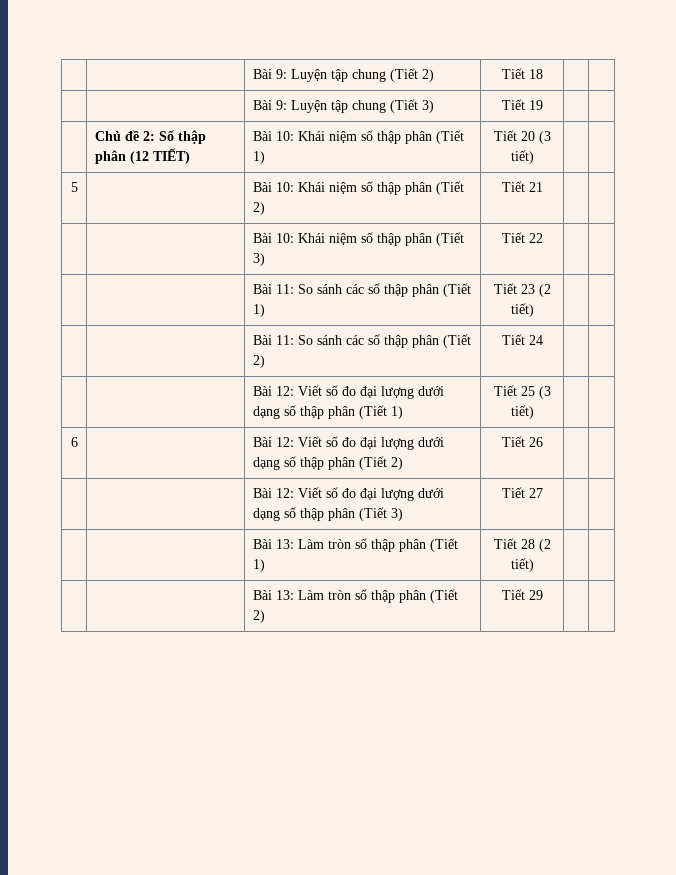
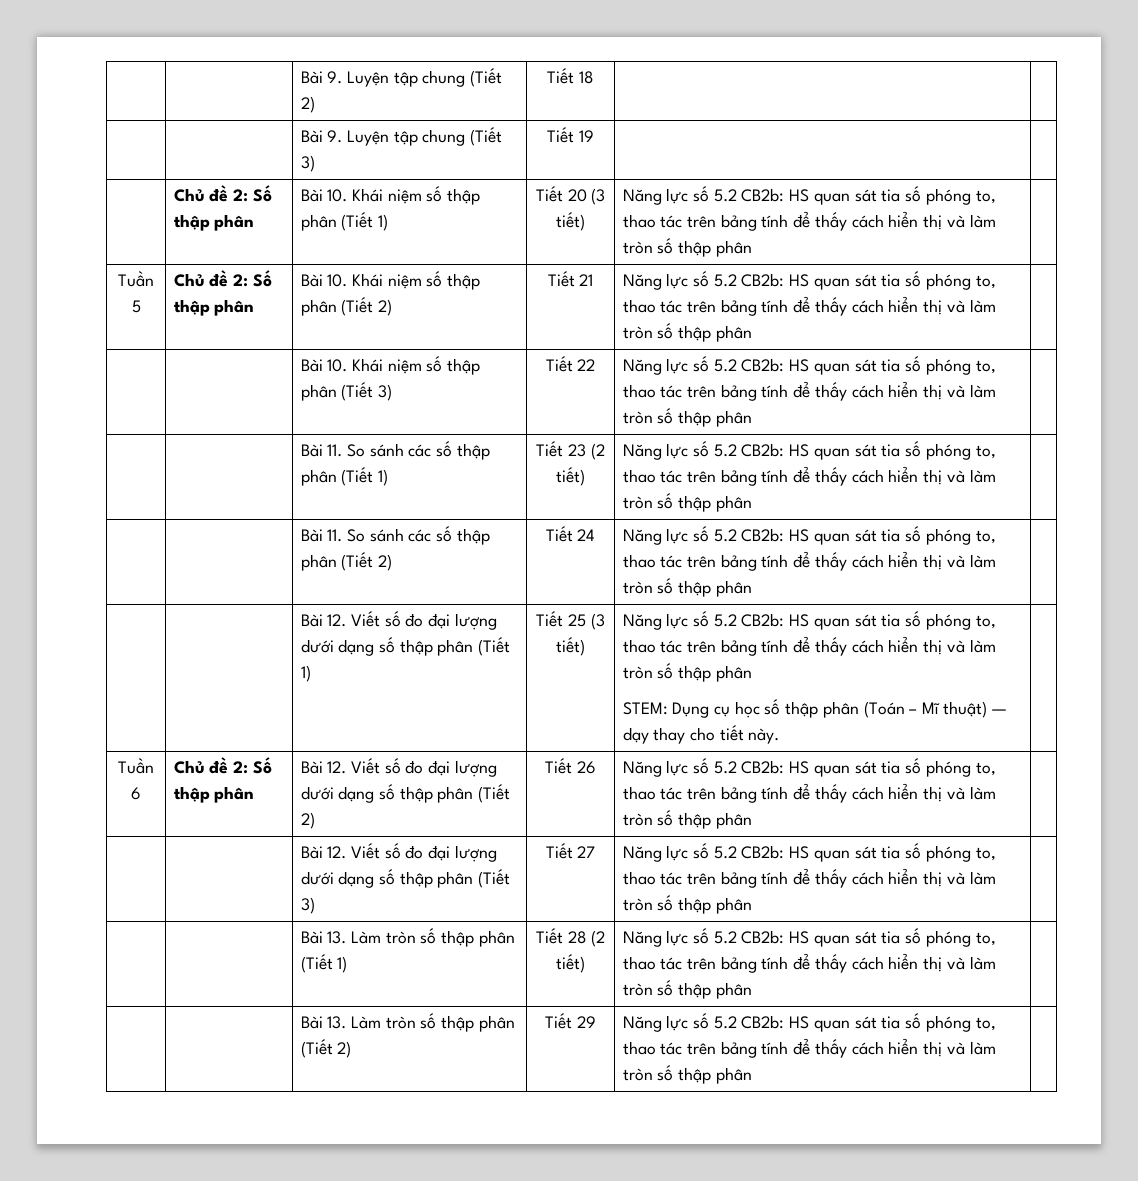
- | | Bài 9: Luyện tập chung (Tiết 2) | Tiết 18 | |
+ | | Bài 9. Luyện tập chung (Tiết 2) | Tiết 18 | |
- | | Bài 9: Luyện tập chung (Tiết 3) | Tiết 19 | |
+ | | Bài 9. Luyện tập chung (Tiết 3) | Tiết 19 | |
- Chủ đề 2: Số thập phân (12 TIẾT) | Bài 10: Khái niệm số thập phân (Tiết 1)
+ Chủ đề 2: Số thập phân | Bài 10. Khái niệm số thập phân (Tiết 1)
- Tiết 20 (3 tiết) | |
- 5 | | Bài 10: Khái niệm số thập phân (Tiết 2) | Tiết 21 | |
- | | Bài 10: Khái niệm số thập phân (Tiết 3) | Tiết 22 | |
- | | Bài 11: So sánh các số thập phân (Tiết 1) | Tiết 23 (2 tiết) | |
- | | Bài 11: So sánh các số thập phân (Tiết 2) | Tiết 24 | |
- | | Bài 12: Viết số đo đại lượng dưới dạng số thập phân (Tiết 1) | Tiết 25 (3 tiết) | |
- 6 | | Bài 12: Viết số đo đại lượng dưới dạng số thập phân (Tiết 2) | Tiết 26 | |
- | | Bài 12: Viết số đo đại lượng dưới dạng số thập phân (Tiết 3) | Tiết 27 | |
- | | Bài 13: Làm tròn số thập phân (Tiết 1) | Tiết 28 (2 tiết) | |
- | | Bài 13: Làm tròn số thập phân (Tiết 2) | Tiết 29 | |
+ Tiết 20 (3 tiết) | Năng lực số 5.2 CB2b: HS quan sát tia số phóng to, thao tác trên bảng tính để thấy cách hiển thị và làm tròn số thập phân |
+ Tuần 5 | Chủ đề 2: Số thập phân | Bài 10. Khái niệm số thập phân (Tiết 2) | Tiết 21 | Năng lực số 5.2 CB2b: HS quan sát tia số phóng to, thao tác trên bảng tính để thấy cách hiển thị và làm tròn số thập phân |
+ | | Bài 10. Khái niệm số thập phân (Tiết 3) | Tiết 22 | Năng lực số 5.2 CB2b: HS quan sát tia số phóng to, thao tác trên bảng tính để thấy cách hiển thị và làm tròn số thập phân |
+ | | Bài 11. So sánh các số thập phân (Tiết 1) | Tiết 23 (2 tiết) | Năng lực số 5.2 CB2b: HS quan sát tia số phóng to, thao tác trên bảng tính để thấy cách hiển thị và làm tròn số thập phân |
+ | | Bài 11. So sánh các số thập phân (Tiết 2) | Tiết 24 | Năng lực số 5.2 CB2b: HS quan sát tia số phóng to, thao tác trên bảng tính để thấy cách hiển thị và làm tròn số thập phân |
+ | | Bài 12. Viết số đo đại lượng dưới dạng số thập phân (Tiết 1) | Tiết 25 (3 tiết) | Năng lực số 5.2 CB2b: HS quan sát tia số phóng to, thao tác trên bảng tính để thấy cách hiển thị và làm tròn số thập phân
+ STEM: Dụng cụ học số thập phân (Toán – Mĩ thuật) — dạy thay cho tiết này. |
+ Tuần 6 | Chủ đề 2: Số thập phân | Bài 12. Viết số đo đại lượng dưới dạng số thập phân (Tiết 2) | Tiết 26 | Năng lực số 5.2 CB2b: HS quan sát tia số phóng to, thao tác trên bảng tính để thấy cách hiển thị và làm tròn số thập phân |
+ | | Bài 12. Viết số đo đại lượng dưới dạng số thập phân (Tiết 3) | Tiết 27 | Năng lực số 5.2 CB2b: HS quan sát tia số phóng to, thao tác trên bảng tính để thấy cách hiển thị và làm tròn số thập phân |
+ | | Bài 13. Làm tròn số thập phân (Tiết 1) | Tiết 28 (2 tiết) | Năng lực số 5.2 CB2b: HS quan sát tia số phóng to, thao tác trên bảng tính để thấy cách hiển thị và làm tròn số thập phân |
+ | | Bài 13. Làm tròn số thập phân (Tiết 2) | Tiết 29 | Năng lực số 5.2 CB2b: HS quan sát tia số phóng to, thao tác trên bảng tính để thấy cách hiển thị và làm tròn số thập phân |

